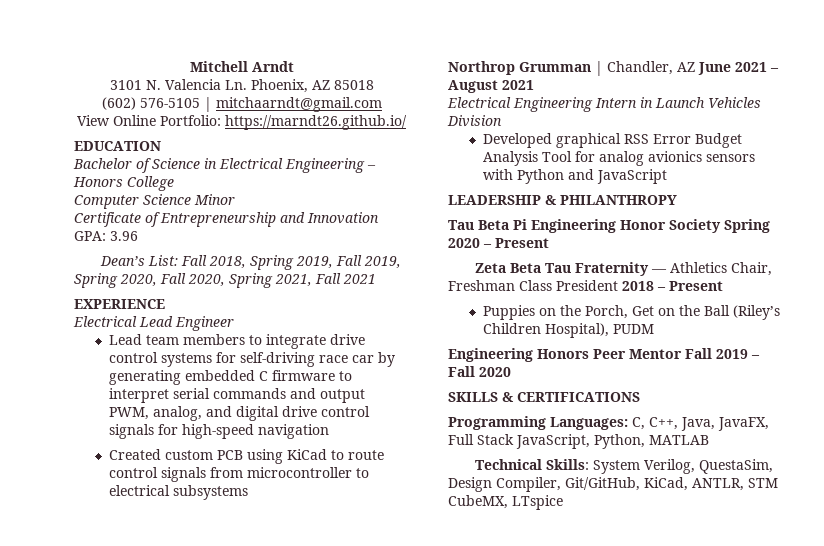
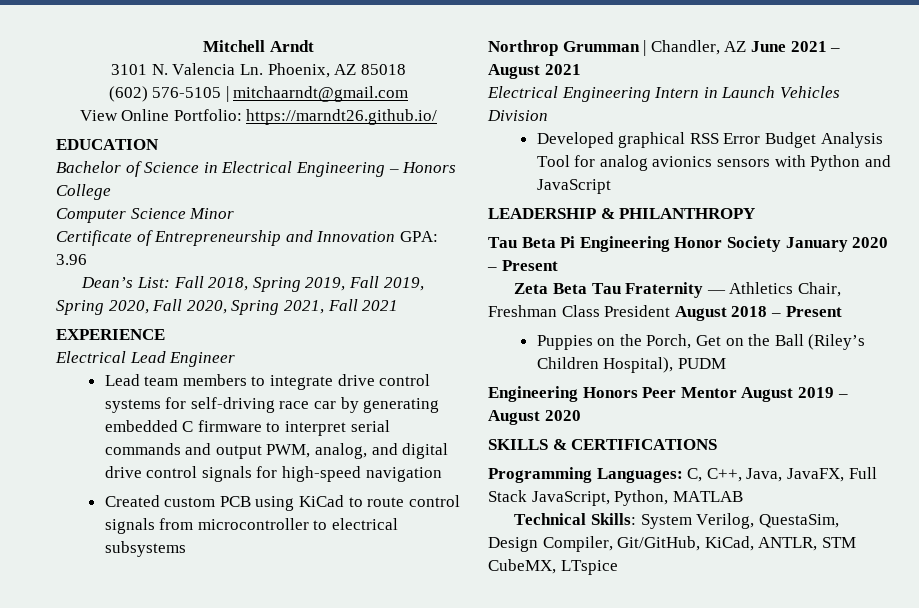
- Tau Beta Pi Engineering Honor Society Spring 2020 – Present
+ Tau Beta Pi Engineering Honor Society January 2020 – Present
- Zeta Beta Tau Fraternity — Athletics Chair, Freshman Class President 2018 – Present
+ Zeta Beta Tau Fraternity — Athletics Chair, Freshman Class President August 2018 – Present
- Engineering Honors Peer Mentor Fall 2019 – Fall 2020
+ Engineering Honors Peer Mentor August 2019 – August 2020

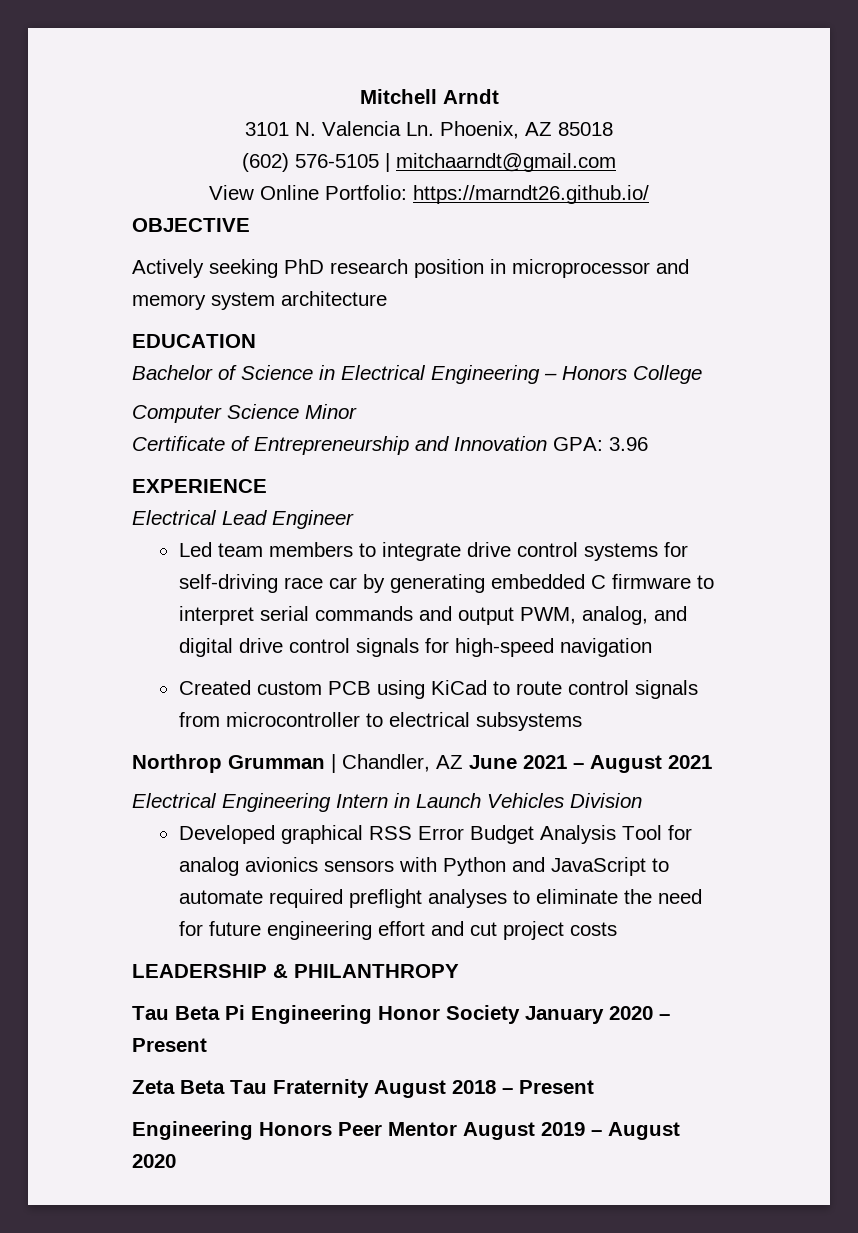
+ OBJECTIVE
+ Actively seeking PhD research position in microprocessor and memory system architecture
- Dean’s List: Fall 2018, Spring 2019, Fall 2019, Spring 2020, Fall 2020, Spring 2021, Fall 2021
- Lead team members to integrate drive control systems for self-driving race car by generating embedded C firmware to interpret serial commands and output PWM, analog, and digital drive control signals for high-speed navigation
+ Led team members to integrate drive control systems for self-driving race car by generating embedded C firmware to interpret serial commands and output PWM, analog, and digital drive control signals for high-speed navigation
- Developed graphical RSS Error Budget Analysis Tool for analog avionics sensors with Python and JavaScript
+ Developed graphical RSS Error Budget Analysis Tool for analog avionics sensors with Python and JavaScript to automate required preflight analyses to eliminate the need for future engineering effort and cut project costs
- Zeta Beta Tau Fraternity — Athletics Chair, Freshman Class President August 2018 – Present
- Puppies on the Porch, Get on the Ball (Riley’s Children Hospital), PUDM
+ Zeta Beta Tau Fraternity August 2018 – Present
- SKILLS & CERTIFICATIONS
- Programming Languages: C, C++, Java, JavaFX, Full Stack JavaScript, Python, MATLAB
- Technical Skills: System Verilog, QuestaSim, Design Compiler, Git/GitHub, KiCad, ANTLR, STM CubeMX, LTspice

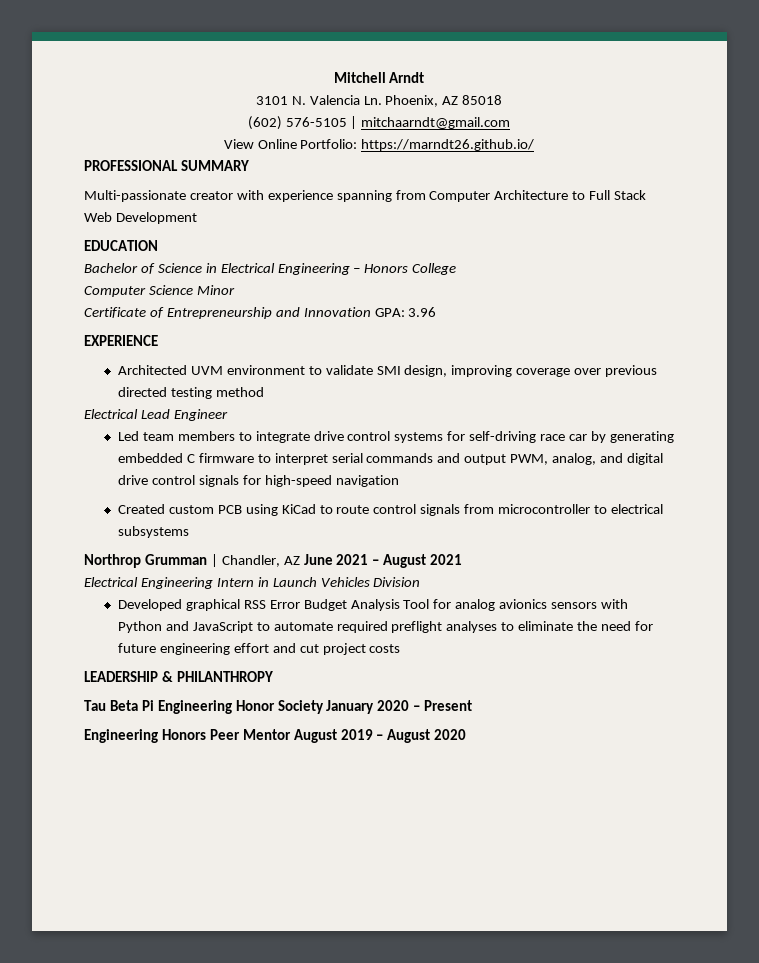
- OBJECTIVE
- Actively seeking PhD research position in microprocessor and memory system architecture
+ PROFESSIONAL SUMMARY
+ Multi-passionate creator with experience spanning from Computer Architecture to Full Stack Web Development
+ Architected UVM environment to validate SMI design, improving coverage over previous directed testing method
- Zeta Beta Tau Fraternity August 2018 – Present

